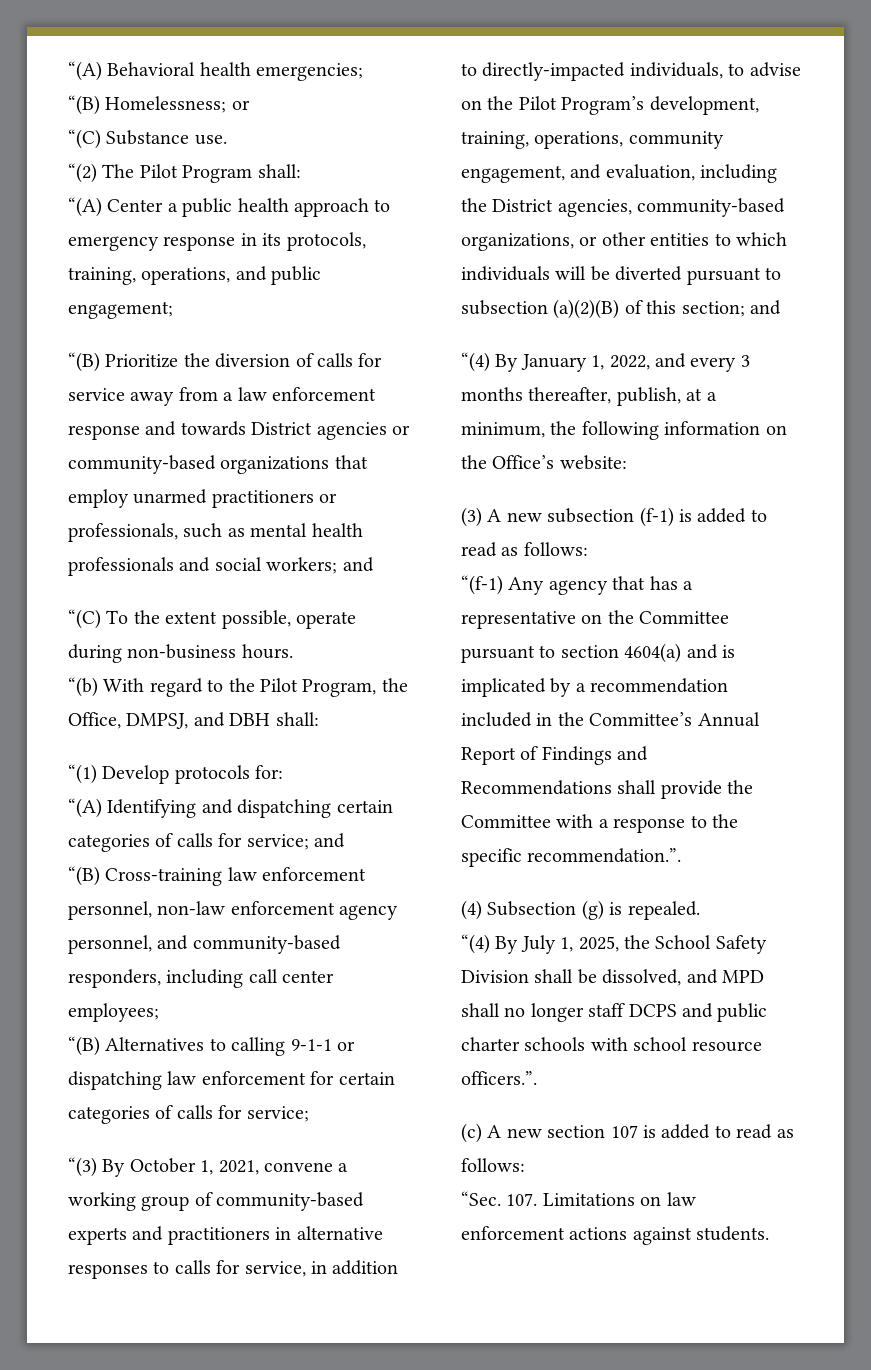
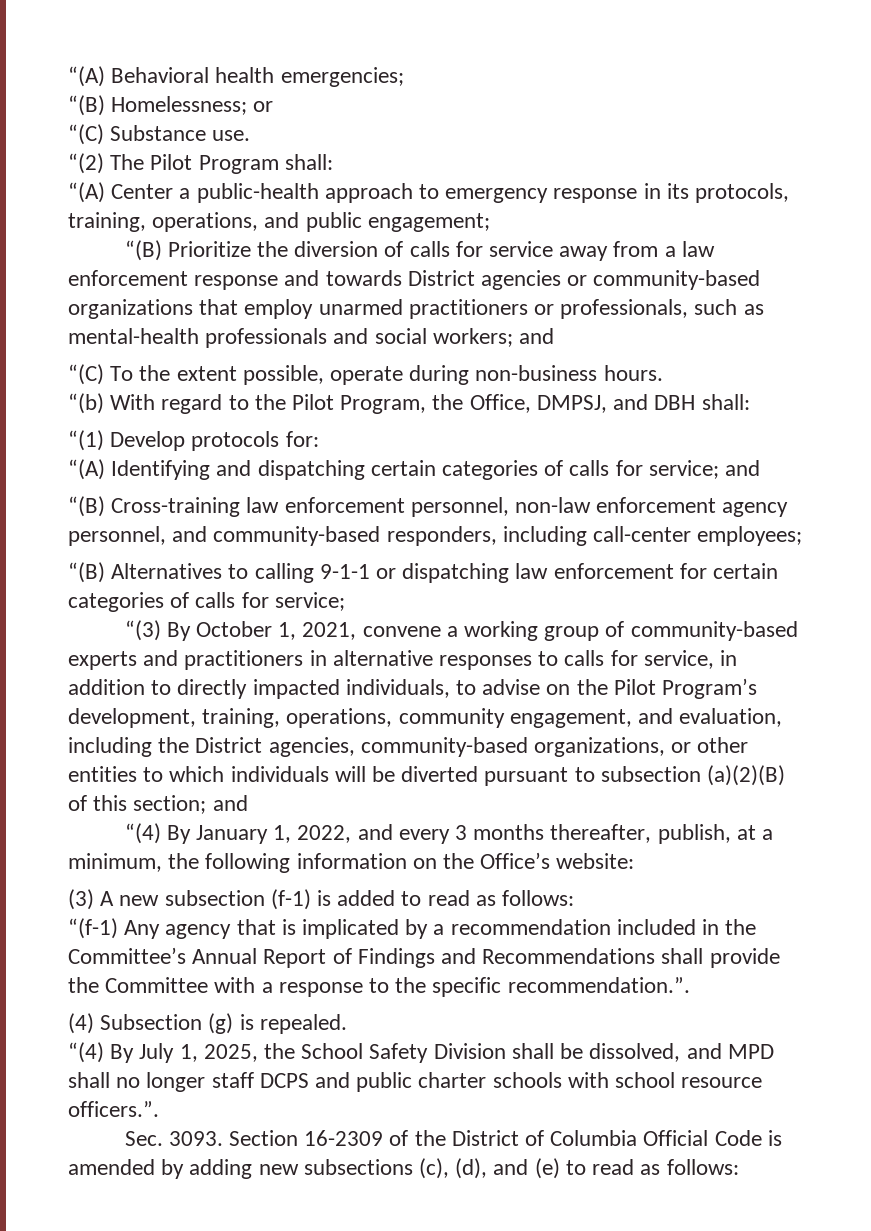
- “(A) Center a public health approach to emergency response in its protocols, training, operations, and public engagement;
+ “(A) Center a public-health approach to emergency response in its protocols, training, operations, and public engagement;
- “(B) Prioritize the diversion of calls for service away from a law enforcement response and towards District agencies or community-based organizations that employ unarmed practitioners or professionals, such as mental health professionals and social workers; and
+ “(B) Prioritize the diversion of calls for service away from a law enforcement response and towards District agencies or community-based organizations that employ unarmed practitioners or professionals, such as mental-health professionals and social workers; and
- “(B) Cross-training law enforcement personnel, non-law enforcement agency personnel, and community-based responders, including call center employees;
+ “(B) Cross-training law enforcement personnel, non-law enforcement agency personnel, and community-based responders, including call-center employees;
- “(3) By October 1, 2021, convene a working group of community-based experts and practitioners in alternative responses to calls for service, in addition to directly-impacted individuals, to advise on the Pilot Program’s development, training, operations, community engagement, and evaluation, including the District agencies, community-based organizations, or other entities to which individuals will be diverted pursuant to subsection (a)(2)(B) of this section;
+ “(3) By October 1, 2021, convene a working group of community-based experts and practitioners in alternative responses to calls for service, in addition to directly impacted individuals, to advise on the Pilot Program’s development, training, operations, community engagement, and evaluation, including the District agencies, community-based organizations, or other entities to which individuals will be diverted pursuant to subsection (a)(2)(B) of this section;
- “(f-1) Any agency that has a representative on the Committee pursuant to section 4604(a) and is implicated by a recommendation included in the Committee’s Annual Report of Findings and Recommendations shall provide the Committee with a response to the specific recommendation.”.
+ “(f-1) Any agency that is implicated by a recommendation included in the Committee’s Annual Report of Findings and Recommendations shall provide the Committee with a response to the specific recommendation.”.
- (c) A new section 107 is added to read as follows:
- “Sec. 107. Limitations on law enforcement actions against students.
+ Sec. 3093. Section 16-2309 of the District of Columbia Official Code is amended by adding new subsections (c), (d), and (e) to read as follows:

